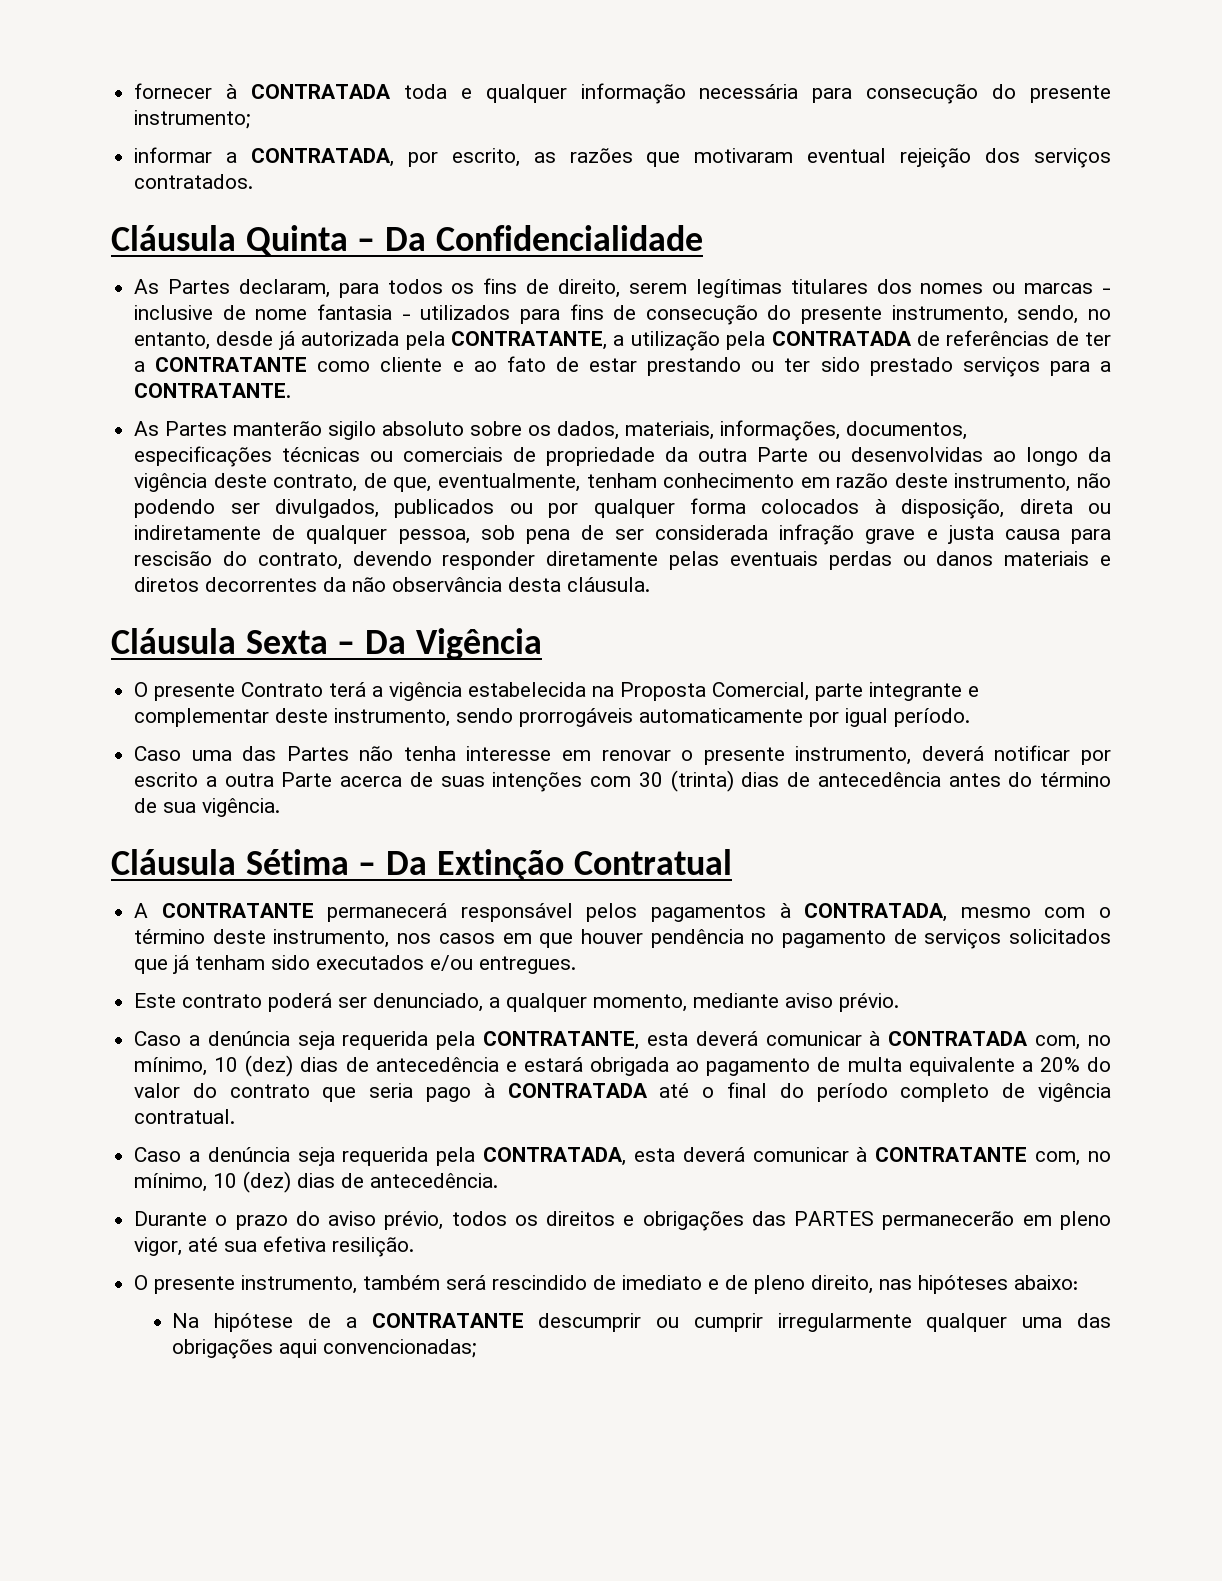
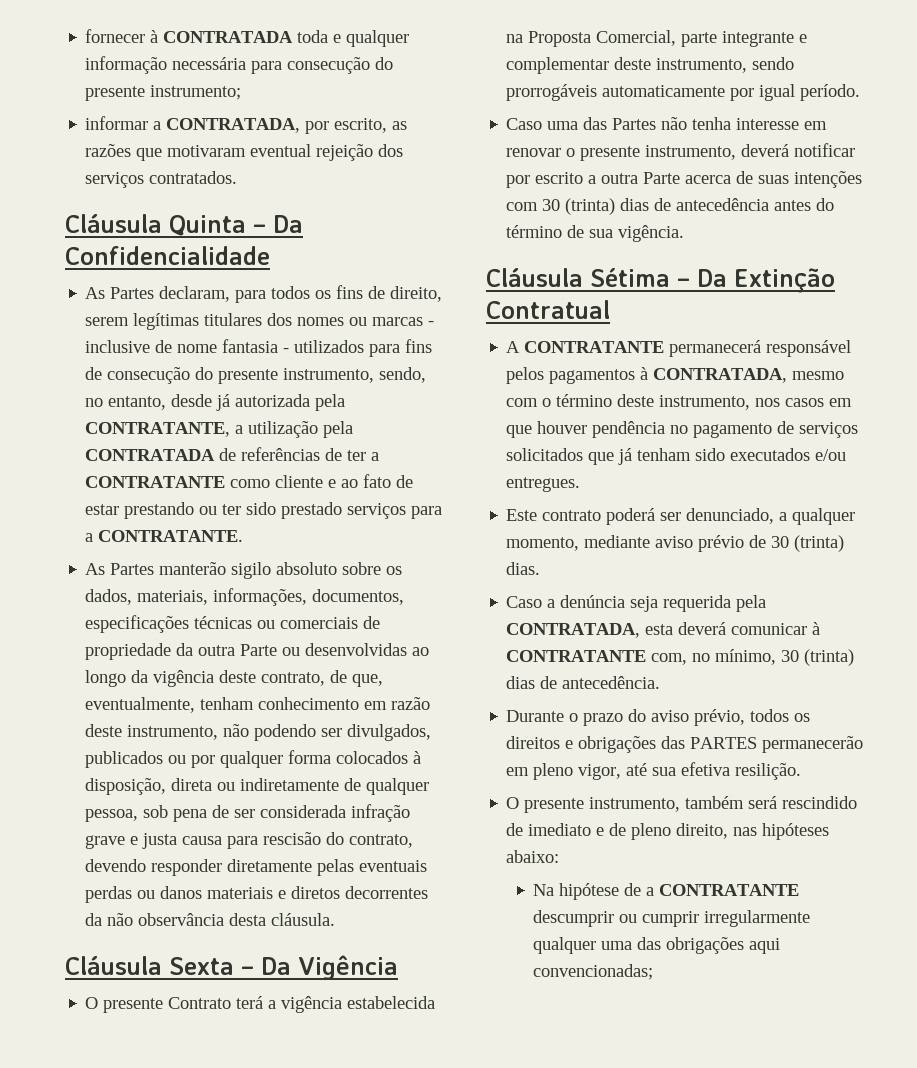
- Este contrato poderá ser denunciado, a qualquer momento, mediante aviso prévio.
- Caso a denúncia seja requerida pela CONTRATANTE, esta deverá comunicar à CONTRATADA com, no mínimo, 10 (dez) dias de antecedência e estará obrigada ao pagamento de multa equivalente a 20% do valor do contrato que seria pago à CONTRATADA até o final do período completo de vigência contratual.
+ Este contrato poderá ser denunciado, a qualquer momento, mediante aviso prévio de 30 (trinta) dias.
- Caso a denúncia seja requerida pela CONTRATADA, esta deverá comunicar à CONTRATANTE com, no mínimo, 10 (dez) dias de antecedência.
+ Caso a denúncia seja requerida pela CONTRATADA, esta deverá comunicar à CONTRATANTE com, no mínimo, 30 (trinta) dias de antecedência.

